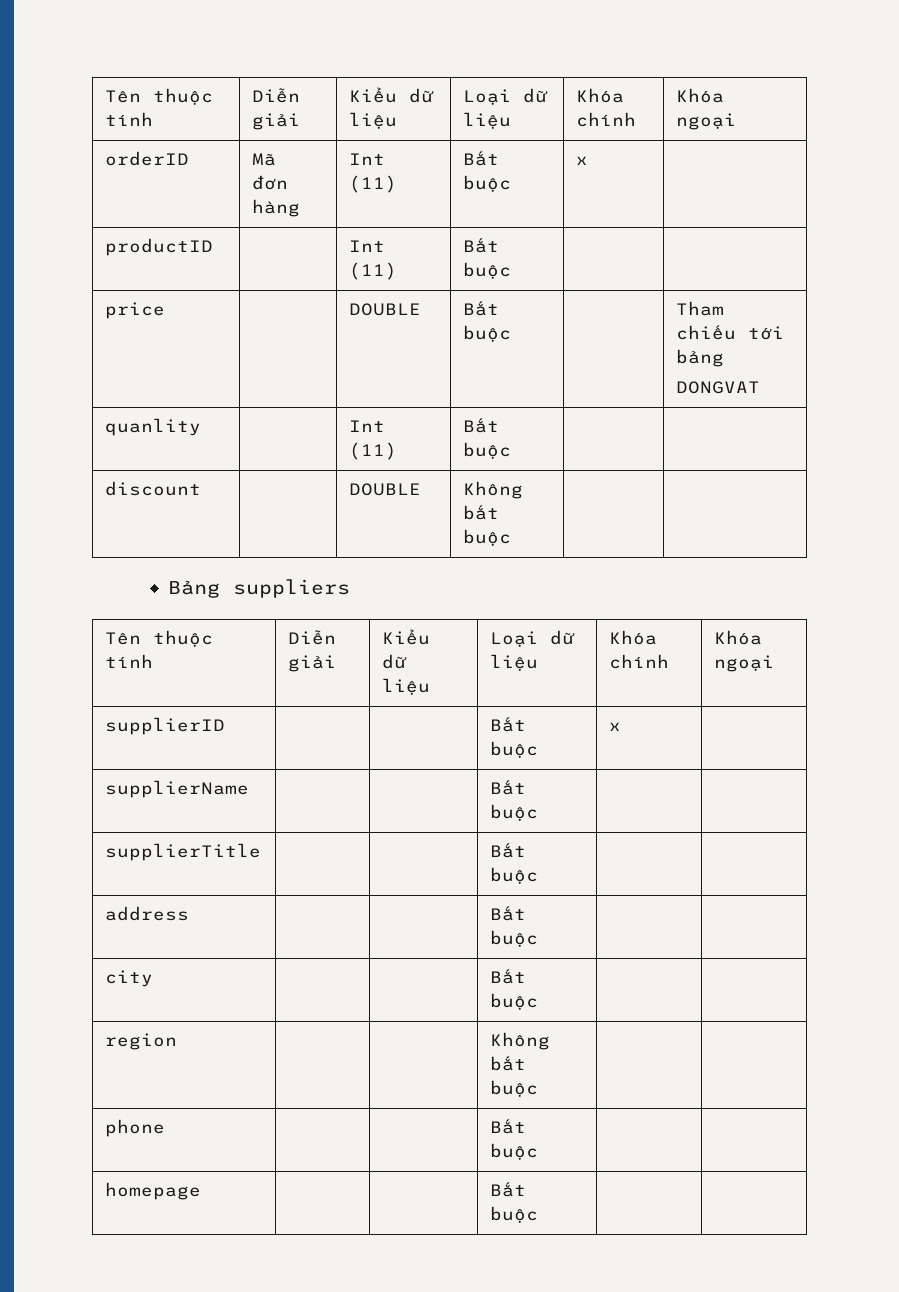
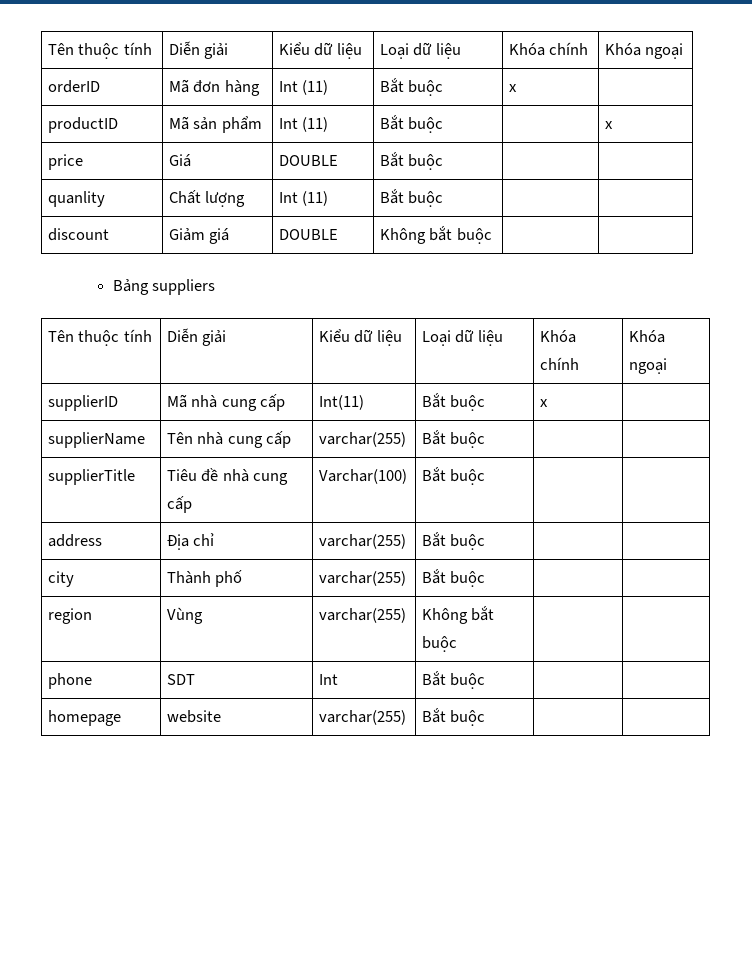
- productID | | Int (11) | Bắt buộc | |
+ productID | Mã sản phẩm | Int (11) | Bắt buộc | | x
- price | | DOUBLE | Bắt buộc | | Tham chiếu tới bảng
- DONGVAT
+ price | Giá | DOUBLE | Bắt buộc | |
- quanlity | | Int (11) | Bắt buộc | |
+ quanlity | Chất lượng | Int (11) | Bắt buộc | |
- discount | | DOUBLE | Không bắt buộc | |
+ discount | Giảm giá | DOUBLE | Không bắt buộc | |
- supplierID | | | Bắt buộc | x |
+ supplierID | Mã nhà cung cấp | Int(11) | Bắt buộc | x |
- supplierName | | | Bắt buộc | |
- supplierTitle | | | Bắt buộc | |
+ supplierName | Tên nhà cung cấp | varchar(255) | Bắt buộc | |
+ supplierTitle | Tiêu đề nhà cung cấp | Varchar(100) | Bắt buộc | |
- address | | | Bắt buộc | |
+ address | Địa chỉ | varchar(255) | Bắt buộc | |
- city | | | Bắt buộc | |
+ city | Thành phố | varchar(255) | Bắt buộc | |
- region | | | Không bắt buộc | |
+ region | Vùng | varchar(255) | Không bắt buộc | |
- phone | | | Bắt buộc | |
+ phone | SDT | Int | Bắt buộc | |
- homepage | | | Bắt buộc | |
+ homepage | website | varchar(255) | Bắt buộc | |

